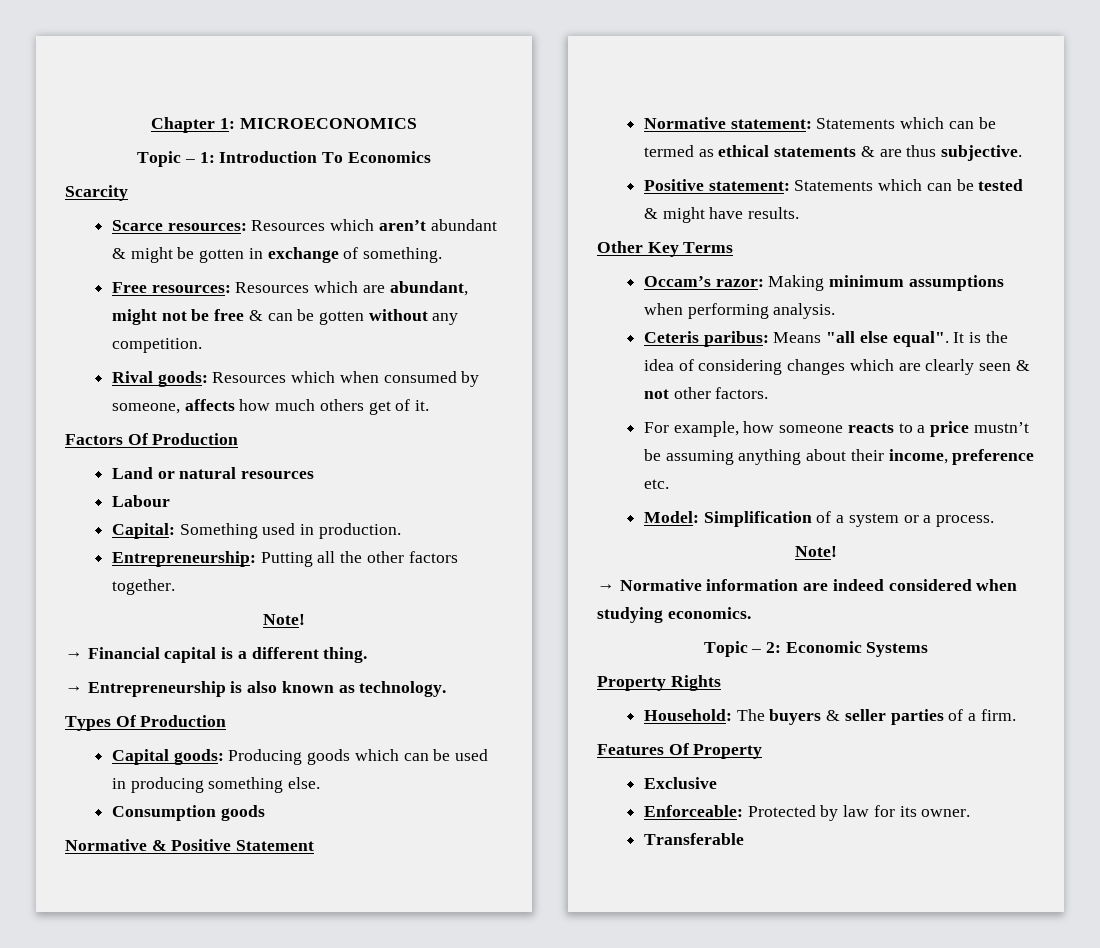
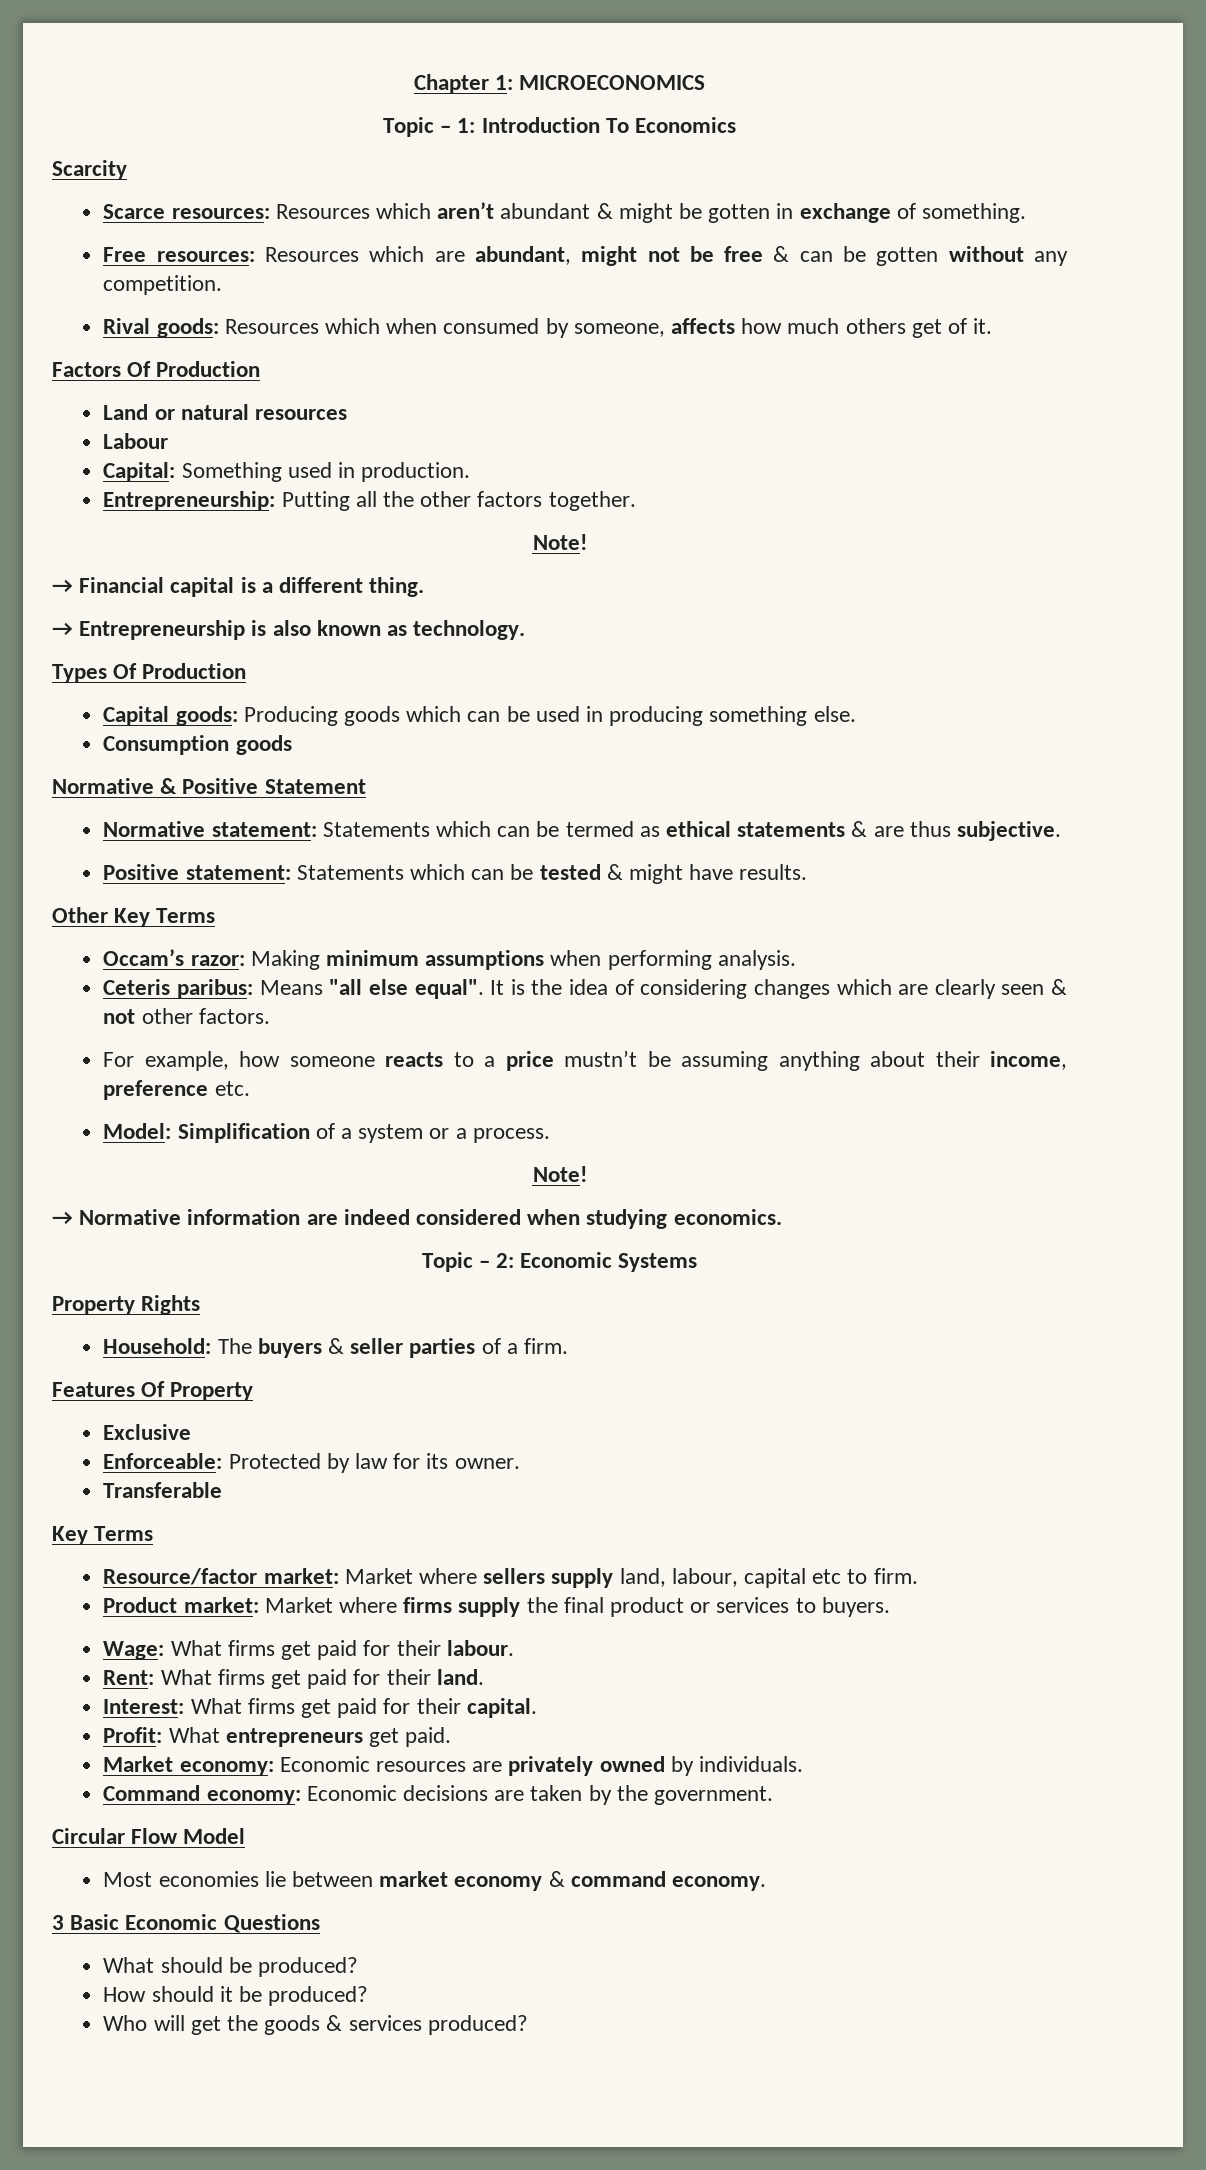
  Transferable
+ Key Terms
+ Resource/factor market: Market where sellers supply land, labour, capital etc to firm.
+ Product market: Market where firms supply the final product or services to buyers.
+ Wage: What firms get paid for their labour.
+ Rent: What firms get paid for their land.
+ Interest: What firms get paid for their capital.
+ Profit: What entrepreneurs get paid.
+ Market economy: Economic resources are privately owned by individuals.
+ Command economy: Economic decisions are taken by the government.
+ Circular Flow Model
+ Most economies lie between market economy & command economy.
+ 3 Basic Economic Questions
+ What should be produced?
+ How should it be produced?
+ Who will get the goods & services produced?

